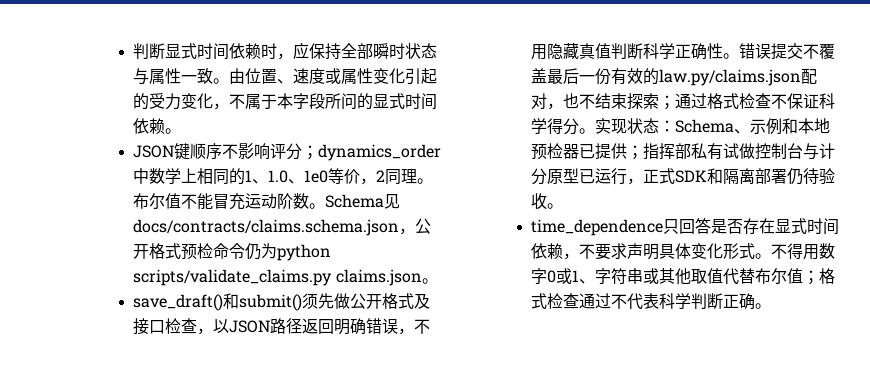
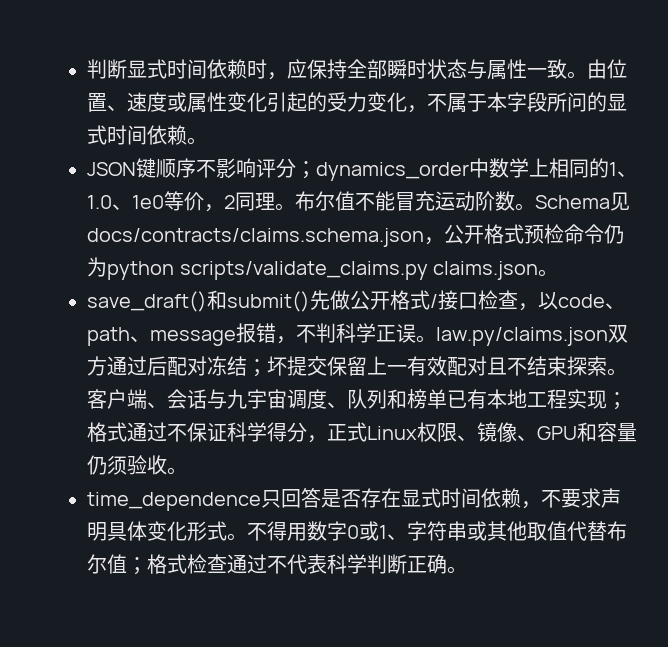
- save_draft()和submit()须先做公开格式及接口检查，以JSON路径返回明确错误，不用隐藏真值判断科学正确性。错误提交不覆盖最后一份有效的law.py/claims.json配对，也不结束探索；通过格式检查不保证科学得分。实现状态：Schema、示例和本地预检器已提供；指挥部私有试做控制台与计分原型已运行，正式SDK和隔离部署仍待验收。
+ save_draft()和submit()先做公开格式/接口检查，以code、path、message报错，不判科学正误。law.py/claims.json双方通过后配对冻结；坏提交保留上一有效配对且不结束探索。客户端、会话与九宇宙调度、队列和榜单已有本地工程实现；格式通过不保证科学得分，正式Linux权限、镜像、GPU和容量仍须验收。

